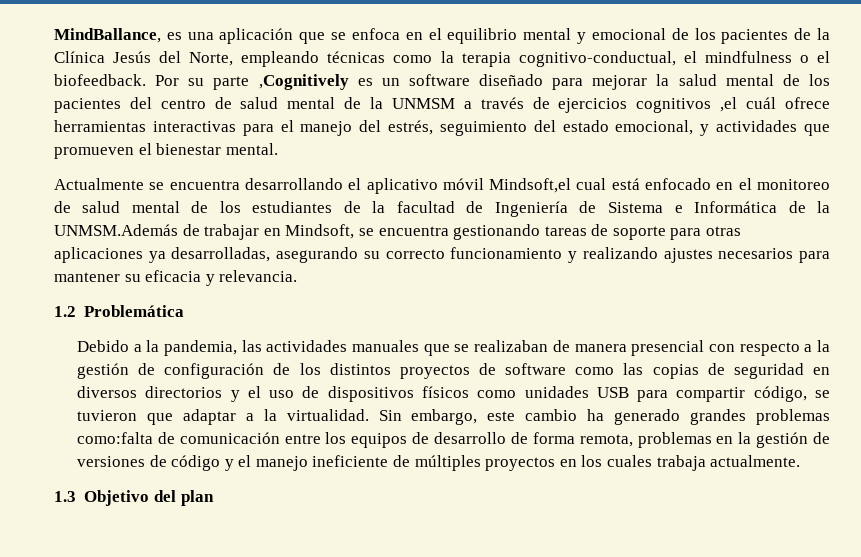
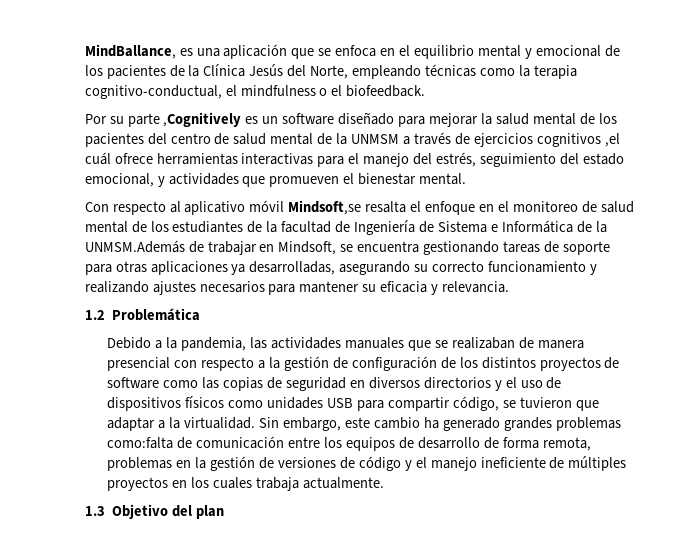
- MindBallance, es una aplicación que se enfoca en el equilibrio mental y emocional de los pacientes de la Clínica Jesús del Norte, empleando técnicas como la terapia cognitivo-conductual, el mindfulness o el biofeedback. Por su parte ,Cognitively es un software diseñado para mejorar la salud mental de los pacientes del centro de salud mental de la UNMSM a través de ejercicios cognitivos ,el cuál ofrece herramientas interactivas para el manejo del estrés, seguimiento del estado emocional, y actividades que promueven el bienestar mental.
+ MindBallance, es una aplicación que se enfoca en el equilibrio mental y emocional de los pacientes de la Clínica Jesús del Norte, empleando técnicas como la terapia cognitivo-conductual, el mindfulness o el biofeedback.
+ Por su parte ,Cognitively es un software diseñado para mejorar la salud mental de los pacientes del centro de salud mental de la UNMSM a través de ejercicios cognitivos ,el cuál ofrece herramientas interactivas para el manejo del estrés, seguimiento del estado emocional, y actividades que promueven el bienestar mental.
- Actualmente se encuentra desarrollando el aplicativo móvil Mindsoft,el cual está enfocado en el monitoreo de salud mental de los estudiantes de la facultad de Ingeniería de Sistema e Informática de la UNMSM.Además de trabajar en Mindsoft, se encuentra gestionando tareas de soporte para otras aplicaciones ya desarrolladas, asegurando su correcto funcionamiento y realizando ajustes necesarios para mantener su eficacia y relevancia.
+ Con respecto al aplicativo móvil Mindsoft,se resalta el enfoque en el monitoreo de salud mental de los estudiantes de la facultad de Ingeniería de Sistema e Informática de la UNMSM.Además de trabajar en Mindsoft, se encuentra gestionando tareas de soporte para otras aplicaciones ya desarrolladas, asegurando su correcto funcionamiento y realizando ajustes necesarios para mantener su eficacia y relevancia.

